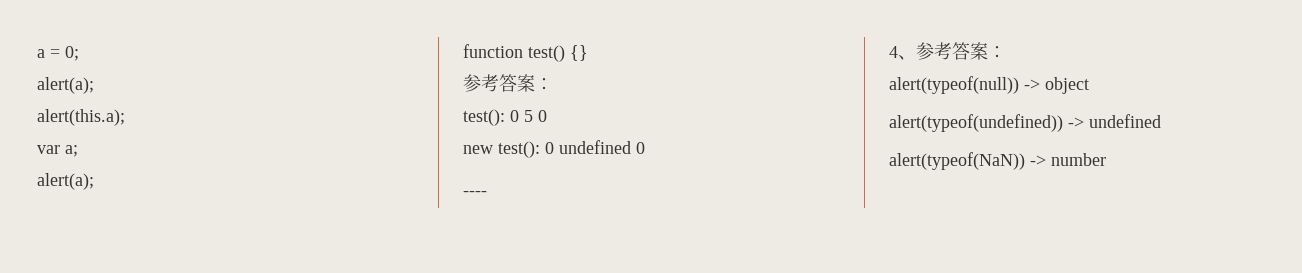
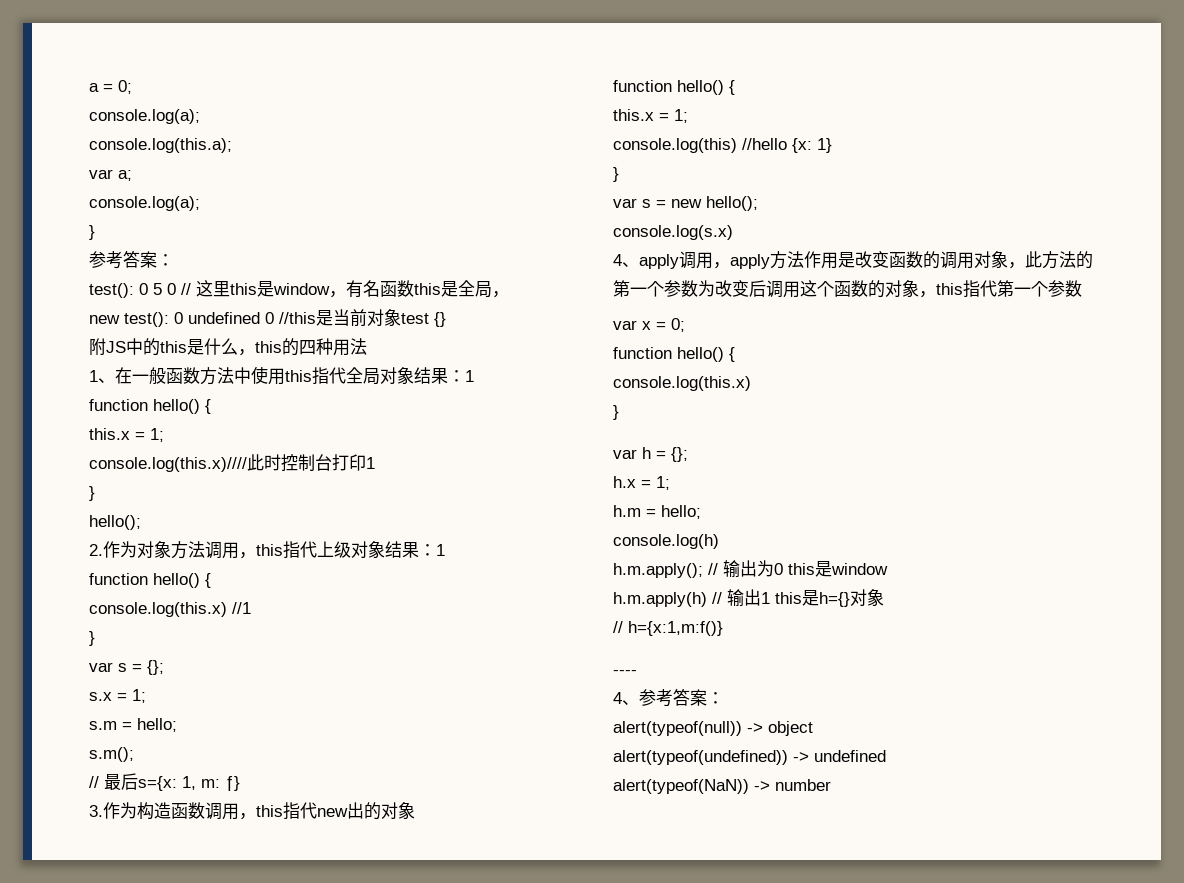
  a = 0;
- alert(a);
- alert(this.a);
+ console.log(a);
+ console.log(this.a);
  var a;
- alert(a);
- function test() {}
+ console.log(a);
+ }
- test(): 0 5 0
+ test(): 0 5 0 // 这里this是window，有名函数this是全局，
- new test(): 0 undefined 0
+ new test(): 0 undefined 0 //this是当前对象test {}
+ 附JS中的this是什么，this的四种用法
+ 1、在一般函数方法中使用this指代全局对象结果：1
+ function hello() {
+ this.x = 1;
+ console.log(this.x)////此时控制台打印1
+ }
+ hello();
+ 2.作为对象方法调用，this指代上级对象结果：1
+ function hello() {
+ console.log(this.x) //1
+ }
+ var s = {};
+ s.x = 1;
+ s.m = hello;
+ s.m();
+ // 最后s={x: 1, m: ƒ}
+ 3.作为构造函数调用，this指代new出的对象
+ function hello() {
+ this.x = 1;
+ console.log(this) //hello {x: 1}
+ }
+ var s = new hello();
+ console.log(s.x)
+ 4、apply调用，apply方法作用是改变函数的调用对象，此方法的第一个参数为改变后调用这个函数的对象，this指代第一个参数
+ var x = 0;
+ function hello() {
+ console.log(this.x)
+ }
+ var h = {};
+ h.x = 1;
+ h.m = hello;
+ console.log(h)
+ h.m.apply(); // 输出为0 this是window
+ h.m.apply(h) // 输出1 this是h={}对象
+ // h={x:1,m:f()}

